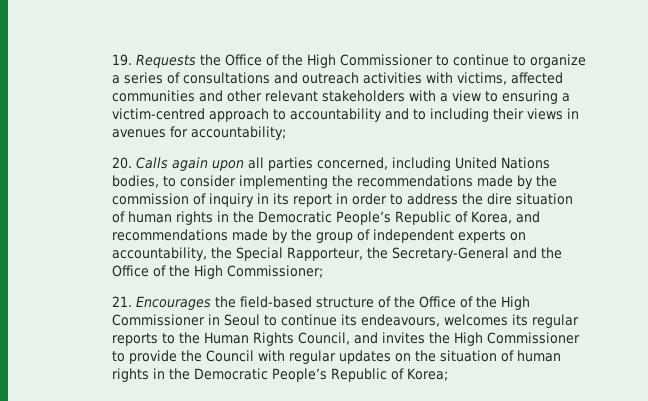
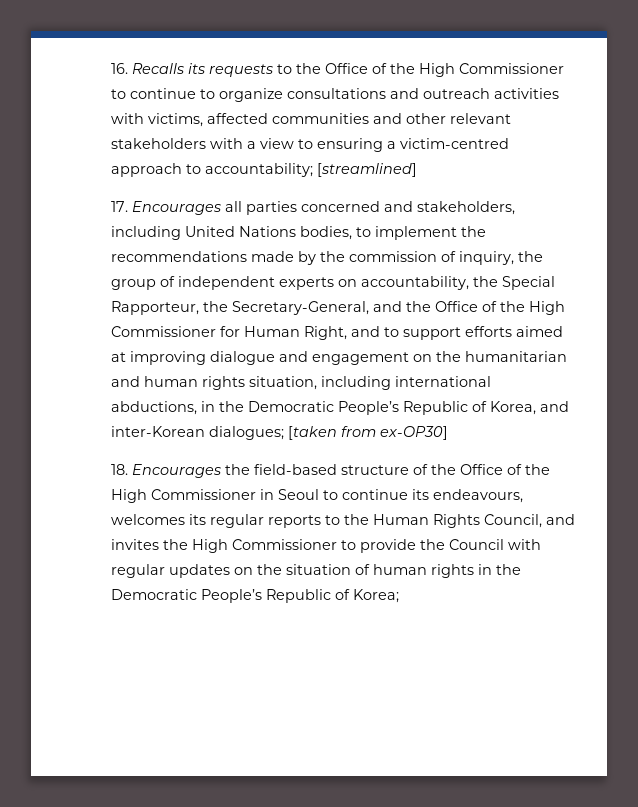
- 19. Requests the Office of the High Commissioner to continue to organize a series of consultations and outreach activities with victims, affected communities and other relevant stakeholders with a view to ensuring a victim-centred approach to accountability and to including their views in avenues for accountability;
- 20. Calls again upon all parties concerned, including United Nations bodies, to consider implementing the recommendations made by the commission of inquiry in its report in order to address the dire situation of human rights in the Democratic People’s Republic of Korea, and recommendations made by the group of independent experts on accountability, the Special Rapporteur, the Secretary-General and the Office of the High Commissioner;
- 21. Encourages the field-based structure of the Office of the High Commissioner in Seoul to continue its endeavours, welcomes its regular reports to the Human Rights Council, and invites the High Commissioner to provide the Council with regular updates on the situation of human rights in the Democratic People’s Republic of Korea;
+ 16. Recalls its requests to the Office of the High Commissioner to continue to organize consultations and outreach activities with victims, affected communities and other relevant stakeholders with a view to ensuring a victim-centred approach to accountability; [streamlined]
+ 17. Encourages all parties concerned and stakeholders, including United Nations bodies, to implement the recommendations made by the commission of inquiry, the group of independent experts on accountability, the Special Rapporteur, the Secretary-General, and the Office of the High Commissioner for Human Right, and to support efforts aimed at improving dialogue and engagement on the humanitarian and human rights situation, including international abductions, in the Democratic People’s Republic of Korea, and inter-Korean dialogues; [taken from ex-OP30]
+ 18. Encourages the field-based structure of the Office of the High Commissioner in Seoul to continue its endeavours, welcomes its regular reports to the Human Rights Council, and invites the High Commissioner to provide the Council with regular updates on the situation of human rights in the Democratic People’s Republic of Korea;

